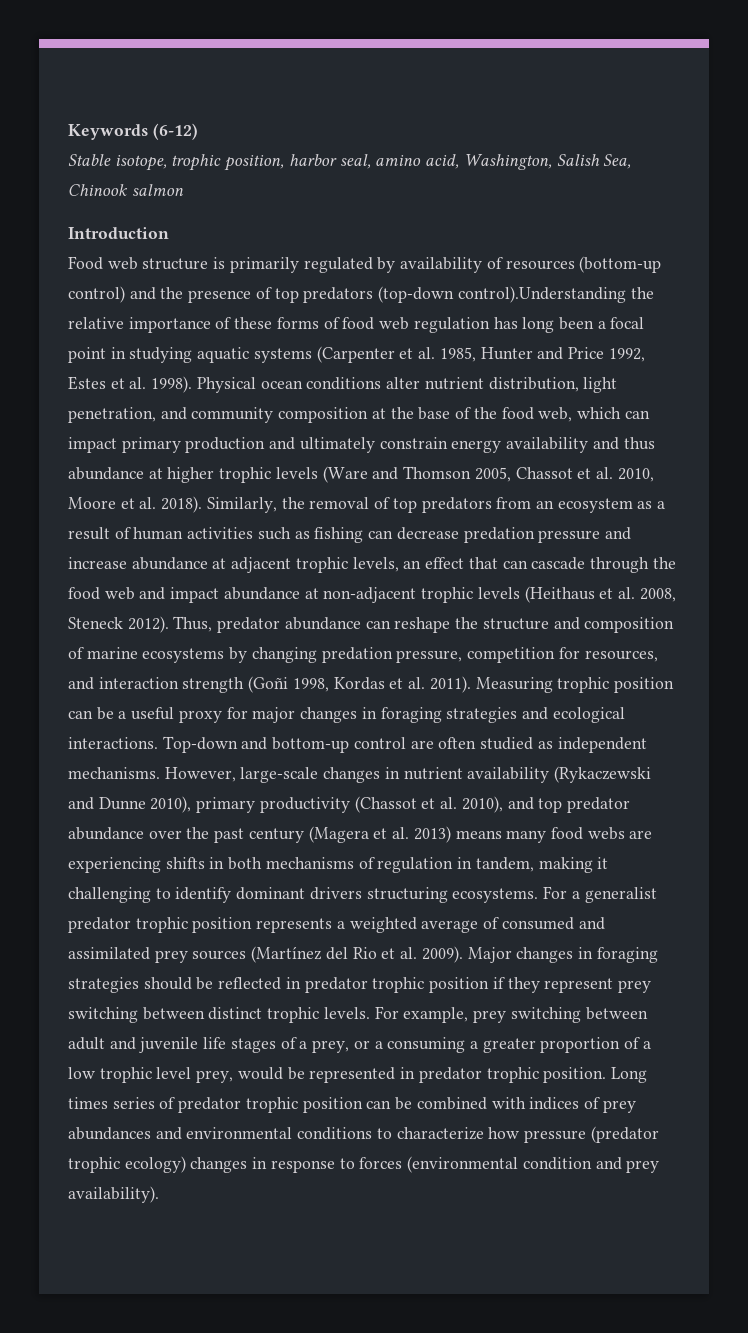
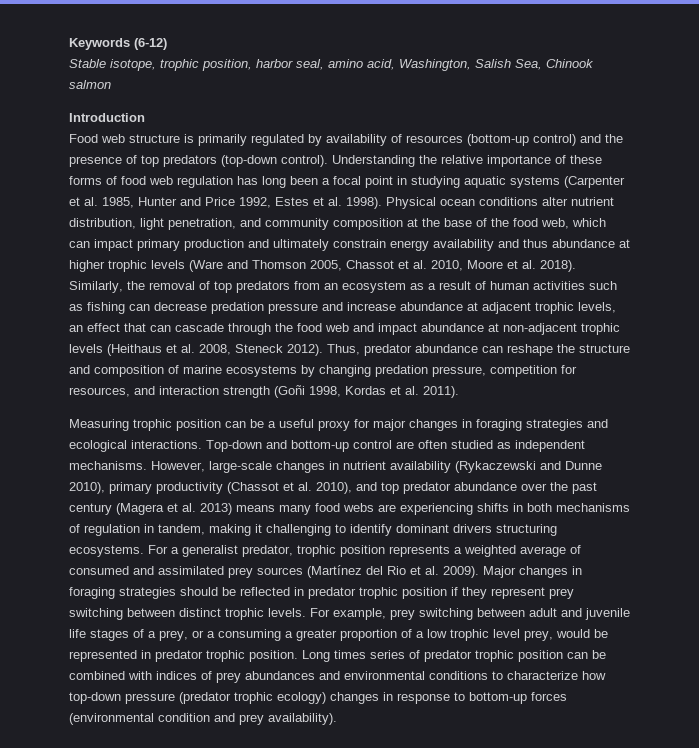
- Food web structure is primarily regulated by availability of resources (bottom-up control) and the presence of top predators (top-down control).Understanding the relative importance of these forms of food web regulation has long been a focal point in studying aquatic systems (Carpenter et al. 1985, Hunter and Price 1992, Estes et al. 1998).
+ Food web structure is primarily regulated by availability of resources (bottom-up control) and the presence of top predators (top-down control). Understanding the relative importance of these forms of food web regulation has long been a focal point in studying aquatic systems (Carpenter et al. 1985, Hunter and Price 1992, Estes et al. 1998).
- Thus, predator abundance can reshape the structure and composition of marine ecosystems by changing predation pressure, competition for resources, and interaction strength (Goñi 1998, Kordas et al. 2011). Measuring trophic position can be a useful proxy for major changes in foraging strategies and ecological interactions.
+ Thus, predator abundance can reshape the structure and composition of marine ecosystems by changing predation pressure, competition for resources, and interaction strength (Goñi 1998, Kordas et al. 2011).
+ Measuring trophic position can be a useful proxy for major changes in foraging strategies and ecological interactions.
- For a generalist predator trophic position represents a weighted average of consumed and assimilated prey sources (Martínez del Rio et al. 2009).
+ For a generalist predator, trophic position represents a weighted average of consumed and assimilated prey sources (Martínez del Rio et al. 2009).
- Long times series of predator trophic position can be combined with indices of prey abundances and environmental conditions to characterize how pressure (predator trophic ecology) changes in response to forces (environmental condition and prey availability).
+ Long times series of predator trophic position can be combined with indices of prey abundances and environmental conditions to characterize how top-down pressure (predator trophic ecology) changes in response to bottom-up forces (environmental condition and prey availability).

